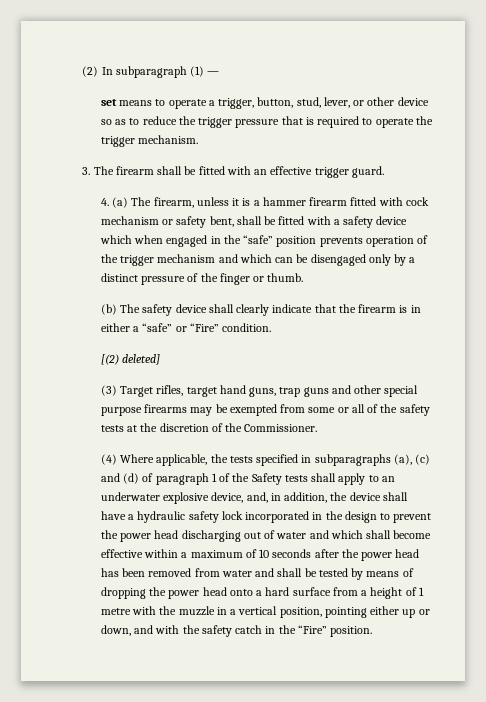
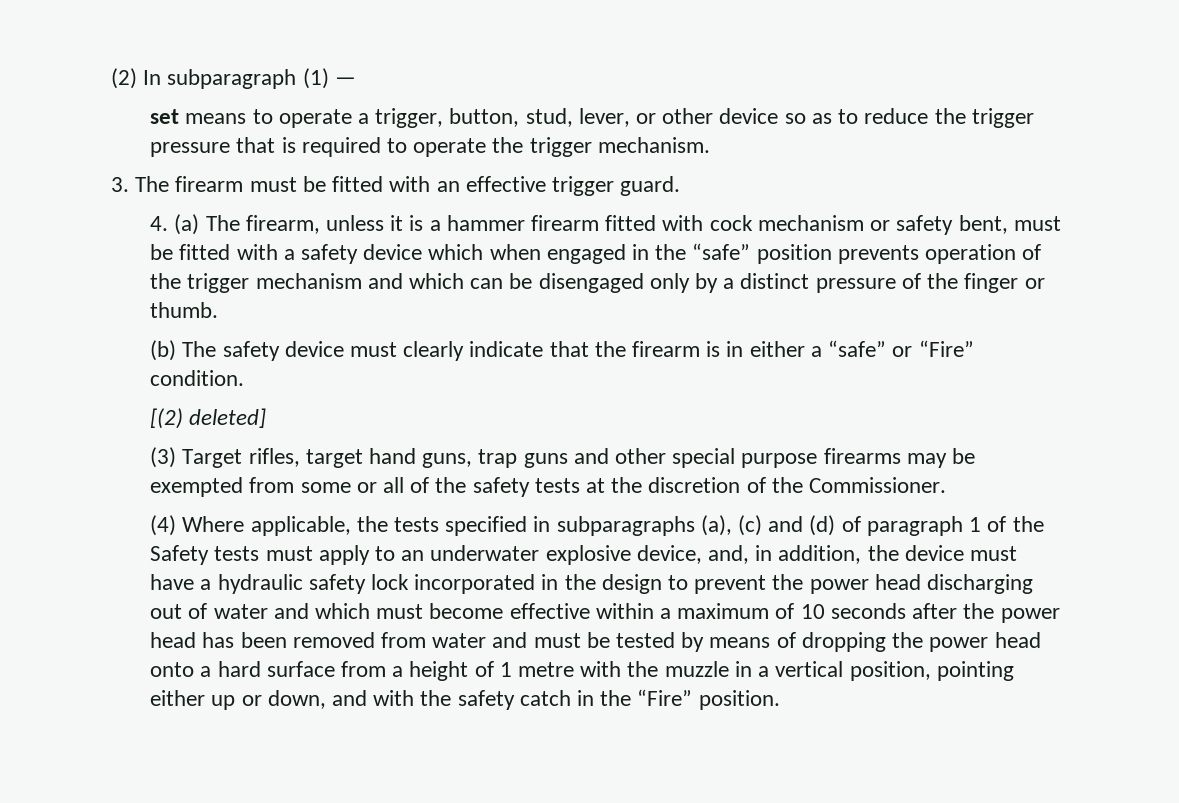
- 3. The firearm shall be fitted with an effective trigger guard.
+ 3. The firearm must be fitted with an effective trigger guard.
- 4. (a) The firearm, unless it is a hammer firearm fitted with cock mechanism or safety bent, shall be fitted with a safety device which when engaged in the “safe” position prevents operation of the trigger mechanism and which can be disengaged only by a distinct pressure of the finger or thumb.
+ 4. (a) The firearm, unless it is a hammer firearm fitted with cock mechanism or safety bent, must be fitted with a safety device which when engaged in the “safe” position prevents operation of the trigger mechanism and which can be disengaged only by a distinct pressure of the finger or thumb.
- (b) The safety device shall clearly indicate that the firearm is in either a “safe” or “Fire” condition.
+ (b) The safety device must clearly indicate that the firearm is in either a “safe” or “Fire” condition.
- (4) Where applicable, the tests specified in subparagraphs (a), (c) and (d) of paragraph 1 of the Safety tests shall apply to an underwater explosive device, and, in addition, the device shall have a hydraulic safety lock incorporated in the design to prevent the power head discharging out of water and which shall become effective within a maximum of 10 seconds after the power head has been removed from water and shall be tested by means of dropping the power head onto a hard surface from a height of 1 metre with the muzzle in a vertical position, pointing either up or down, and with the safety catch in the “Fire” position.
+ (4) Where applicable, the tests specified in subparagraphs (a), (c) and (d) of paragraph 1 of the Safety tests must apply to an underwater explosive device, and, in addition, the device must have a hydraulic safety lock incorporated in the design to prevent the power head discharging out of water and which must become effective within a maximum of 10 seconds after the power head has been removed from water and must be tested by means of dropping the power head onto a hard surface from a height of 1 metre with the muzzle in a vertical position, pointing either up or down, and with the safety catch in the “Fire” position.

